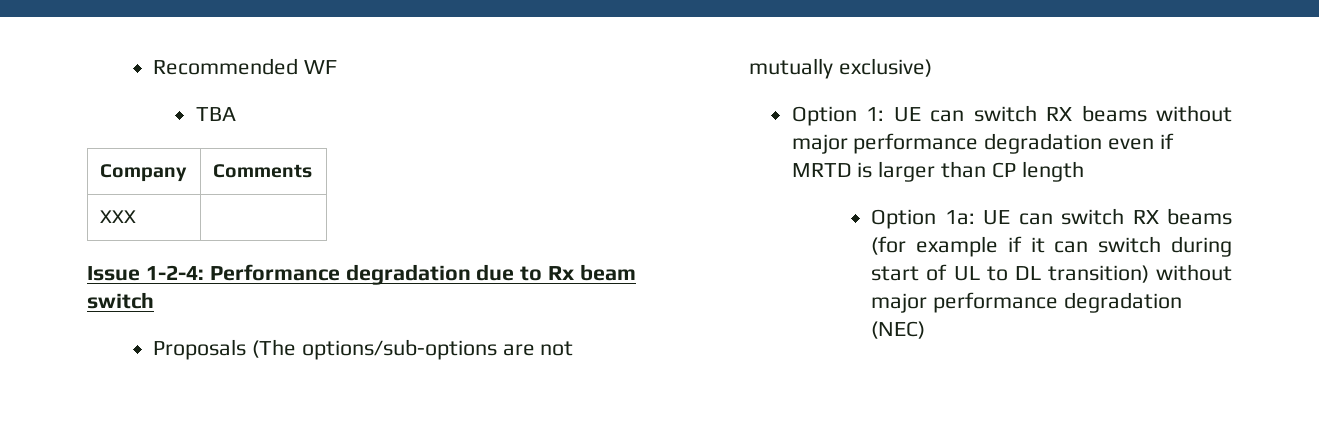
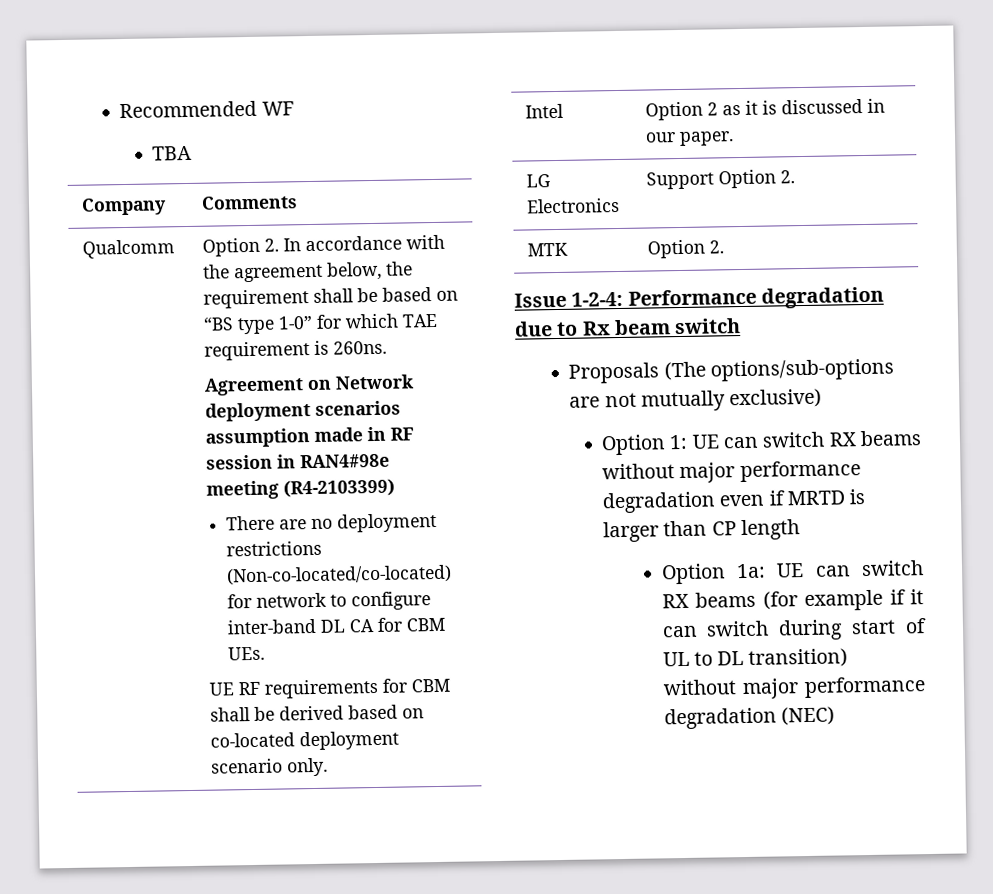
- XXX
+ Qualcomm | Option 2. In accordance with the agreement below, the requirement shall be based on “BS type 1-0” for which TAE requirement is 260ns.
+ Agreement on Network deployment scenarios assumption made in RF session in RAN4#98e meeting (R4-2103399)
+ There are no deployment restrictions (Non-co-located/co-located) for network to configure inter-band DL CA for CBM UEs.
+ UE RF requirements for CBM shall be derived based on co-located deployment scenario only.
+ Intel | Option 2 as it is discussed in our paper.
+ LG Electronics | Support Option 2.
+ MTK | Option 2.

